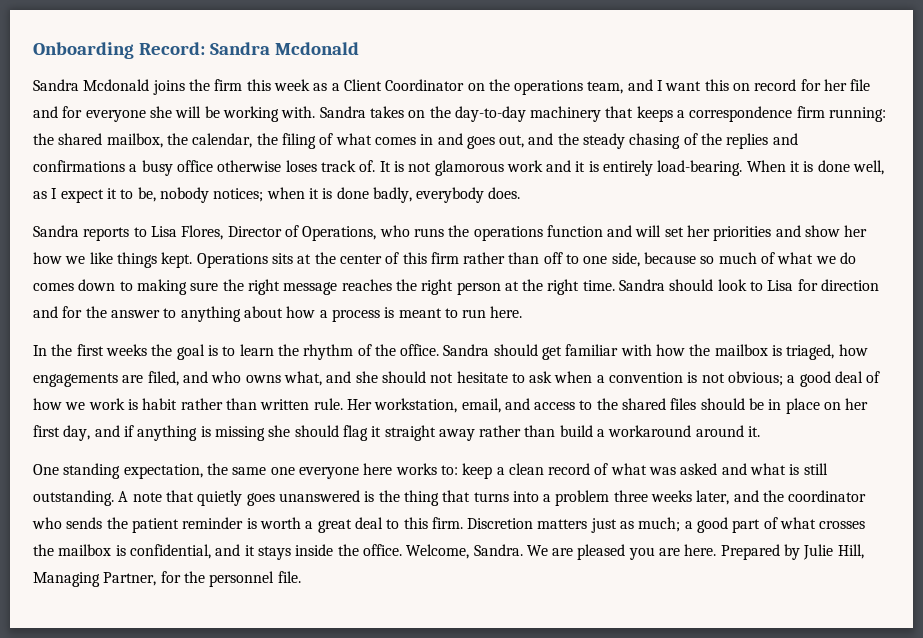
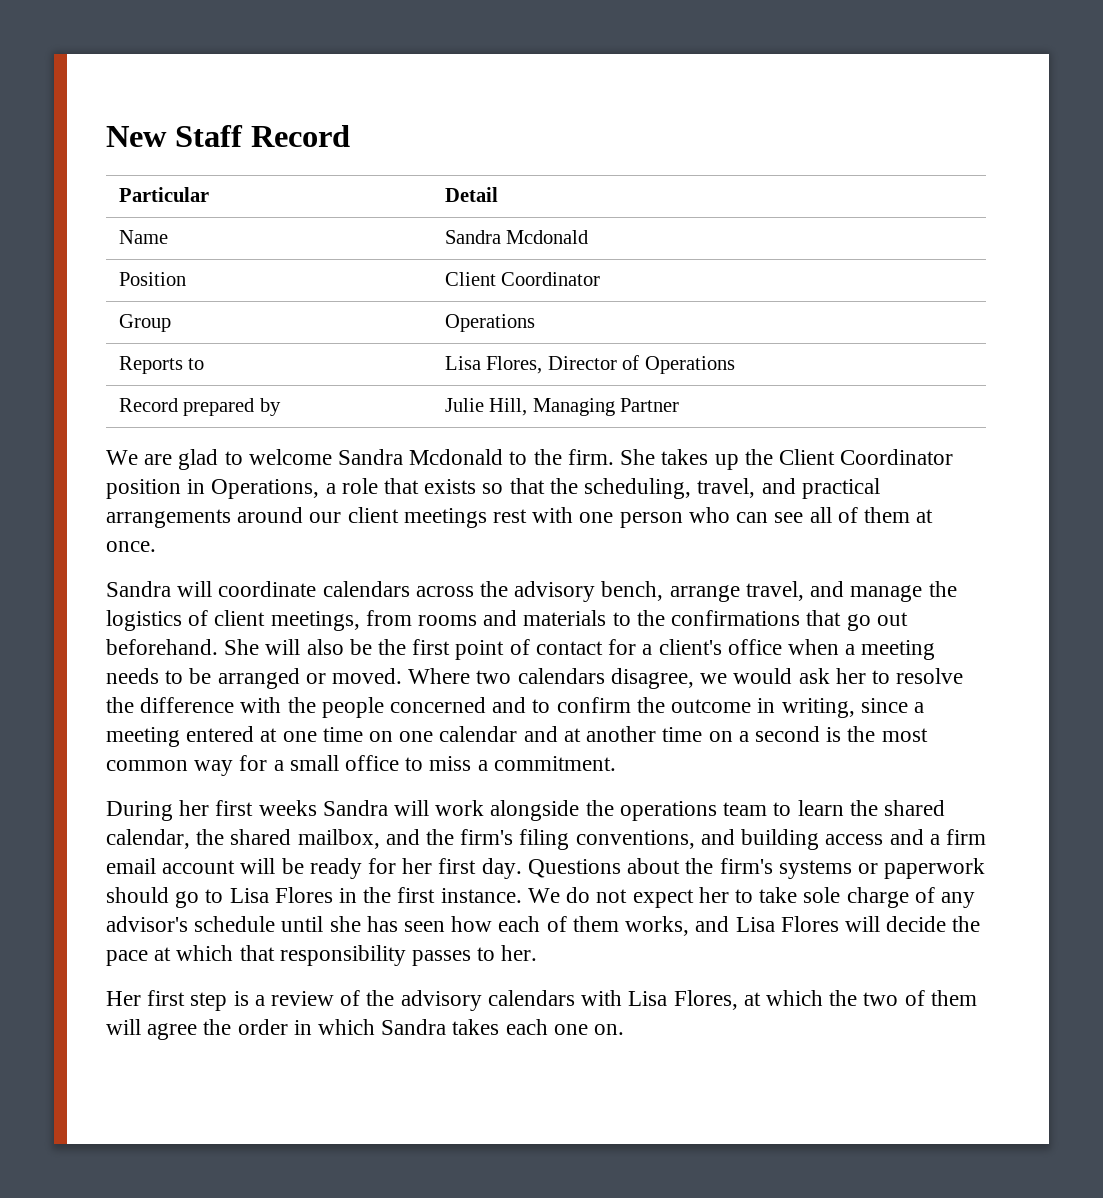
- Onboarding Record: Sandra Mcdonald
- Sandra Mcdonald joins the firm this week as a Client Coordinator on the operations team, and I want this on record for her file and for everyone she will be working with. Sandra takes on the day-to-day machinery that keeps a correspondence firm running: the shared mailbox, the calendar, the filing of what comes in and goes out, and the steady chasing of the replies and confirmations a busy office otherwise loses track of. It is not glamorous work and it is entirely load-bearing. When it is done well, as I expect it to be, nobody notices; when it is done badly, everybody does.
- Sandra reports to Lisa Flores, Director of Operations, who runs the operations function and will set her priorities and show her how we like things kept. Operations sits at the center of this firm rather than off to one side, because so much of what we do comes down to making sure the right message reaches the right person at the right time. Sandra should look to Lisa for direction and for the answer to anything about how a process is meant to run here.
- In the first weeks the goal is to learn the rhythm of the office. Sandra should get familiar with how the mailbox is triaged, how engagements are filed, and who owns what, and she should not hesitate to ask when a convention is not obvious; a good deal of how we work is habit rather than written rule. Her workstation, email, and access to the shared files should be in place on her first day, and if anything is missing she should flag it straight away rather than build a workaround around it.
- One standing expectation, the same one everyone here works to: keep a clean record of what was asked and what is still outstanding. A note that quietly goes unanswered is the thing that turns into a problem three weeks later, and the coordinator who sends the patient reminder is worth a great deal to this firm. Discretion matters just as much; a good part of what crosses the mailbox is confidential, and it stays inside the office. Welcome, Sandra. We are pleased you are here. Prepared by Julie Hill, Managing Partner, for the personnel file.
+ New Staff Record
+ Particular | Detail
+ Name | Sandra Mcdonald
+ Position | Client Coordinator
+ Group | Operations
+ Reports to | Lisa Flores, Director of Operations
+ Record prepared by | Julie Hill, Managing Partner
+ We are glad to welcome Sandra Mcdonald to the firm. She takes up the Client Coordinator position in Operations, a role that exists so that the scheduling, travel, and practical arrangements around our client meetings rest with one person who can see all of them at once.
+ Sandra will coordinate calendars across the advisory bench, arrange travel, and manage the logistics of client meetings, from rooms and materials to the confirmations that go out beforehand. She will also be the first point of contact for a client's office when a meeting needs to be arranged or moved. Where two calendars disagree, we would ask her to resolve the difference with the people concerned and to confirm the outcome in writing, since a meeting entered at one time on one calendar and at another time on a second is the most common way for a small office to miss a commitment.
+ During her first weeks Sandra will work alongside the operations team to learn the shared calendar, the shared mailbox, and the firm's filing conventions, and building access and a firm email account will be ready for her first day. Questions about the firm's systems or paperwork should go to Lisa Flores in the first instance. We do not expect her to take sole charge of any advisor's schedule until she has seen how each of them works, and Lisa Flores will decide the pace at which that responsibility passes to her.
+ Her first step is a review of the advisory calendars with Lisa Flores, at which the two of them will agree the order in which Sandra takes each one on.

